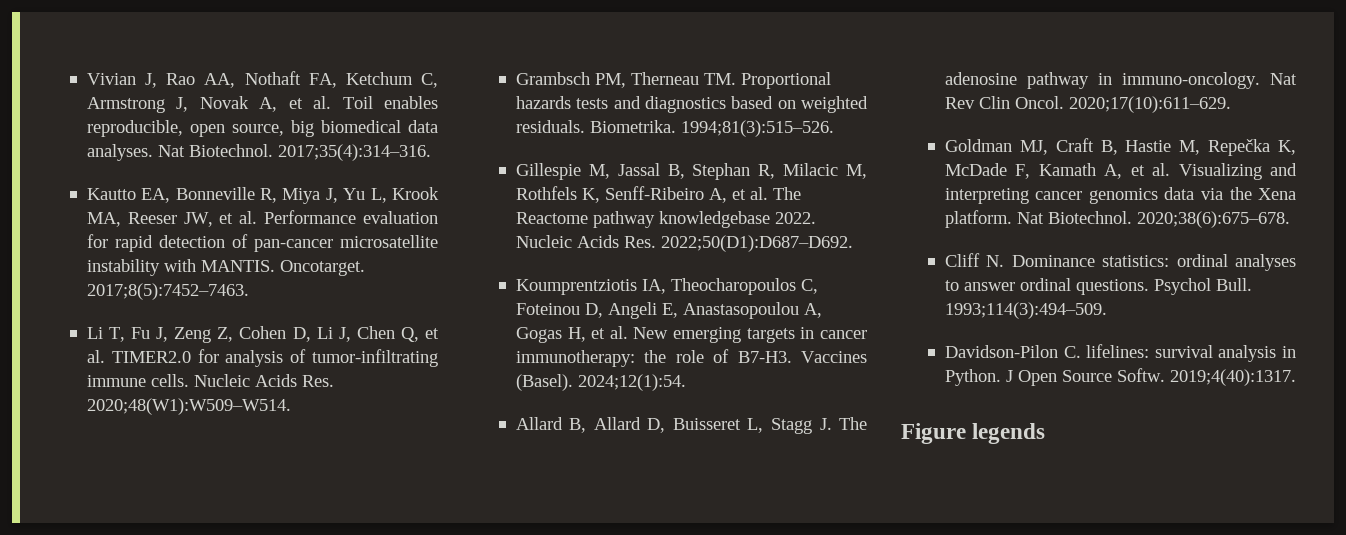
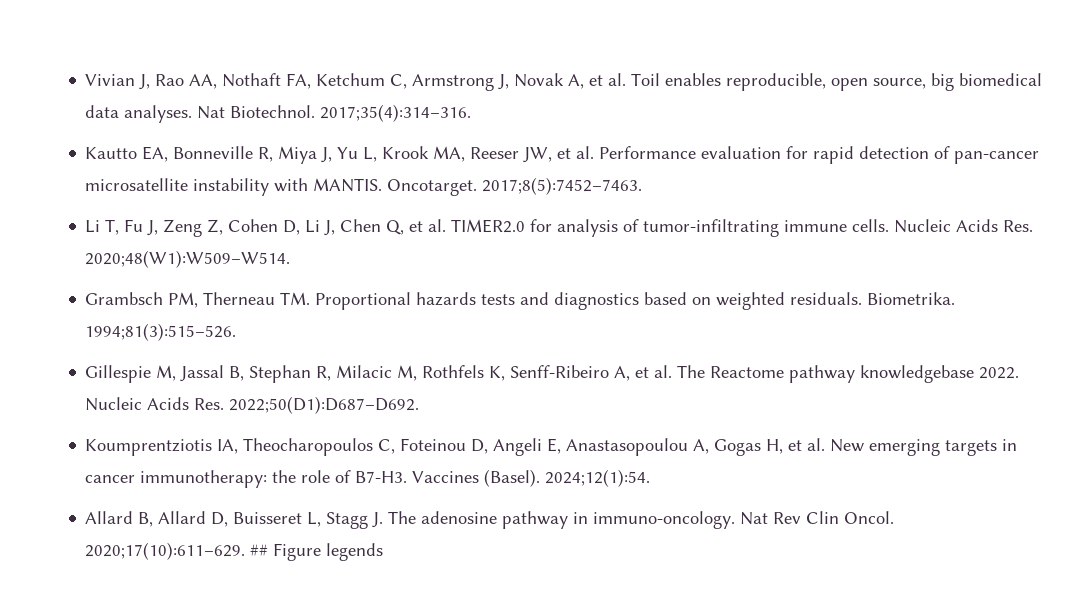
- 2020;17(10):611–629.
- Goldman MJ, Craft B, Hastie M, Repečka K, McDade F, Kamath A, et al. Visualizing and interpreting cancer genomics data via the Xena platform. Nat Biotechnol. 2020;38(6):675–678.
- Cliff N. Dominance statistics: ordinal analyses to answer ordinal questions. Psychol Bull. 1993;114(3):494–509.
- Davidson-Pilon C. lifelines: survival analysis in Python. J Open Source Softw. 2019;4(40):1317.
- Figure legends
+ 2020;17(10):611–629. ## Figure legends

